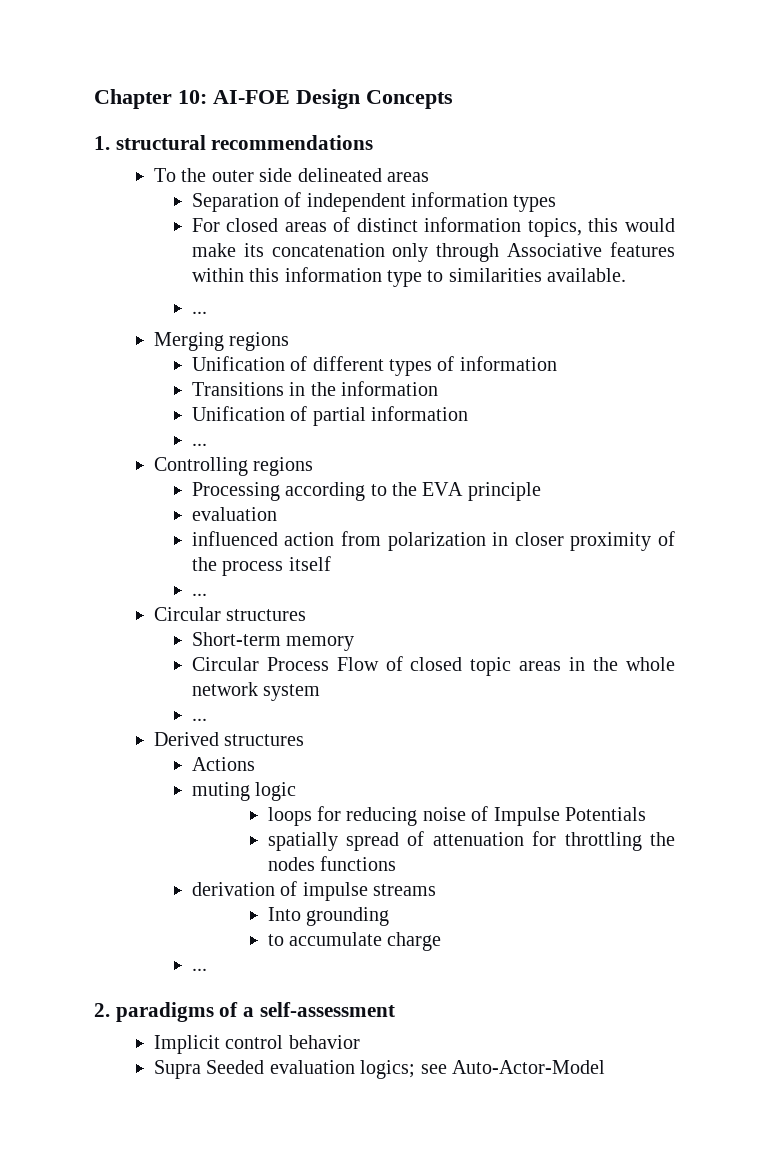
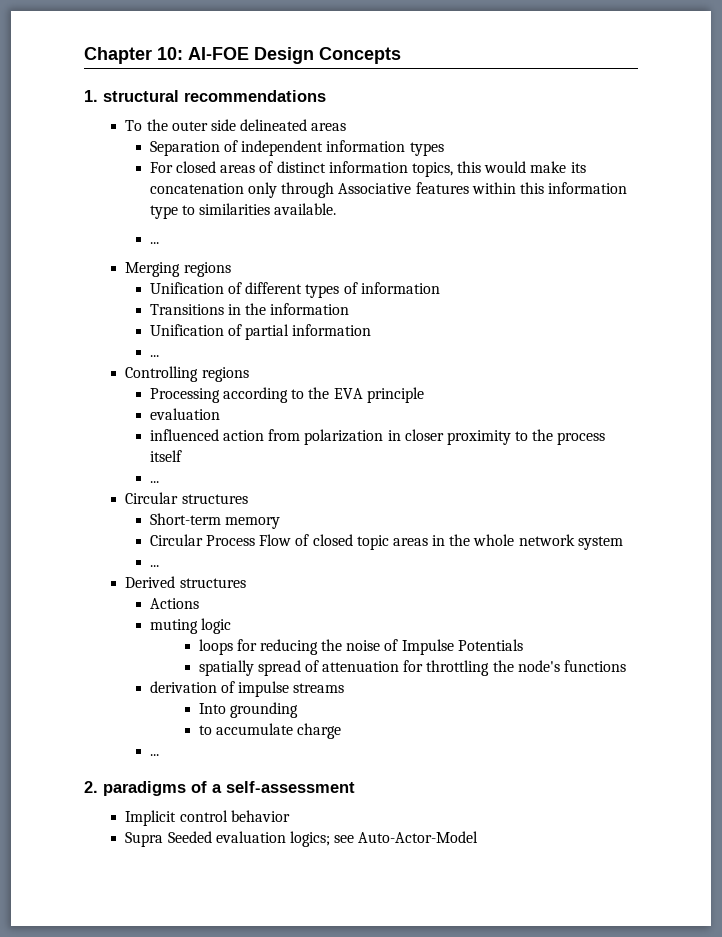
- influenced action from polarization in closer proximity of the process itself
+ influenced action from polarization in closer proximity to the process itself
- loops for reducing noise of Impulse Potentials
+ loops for reducing the noise of Impulse Potentials
- spatially spread of attenuation for throttling the nodes functions
+ spatially spread of attenuation for throttling the node's functions

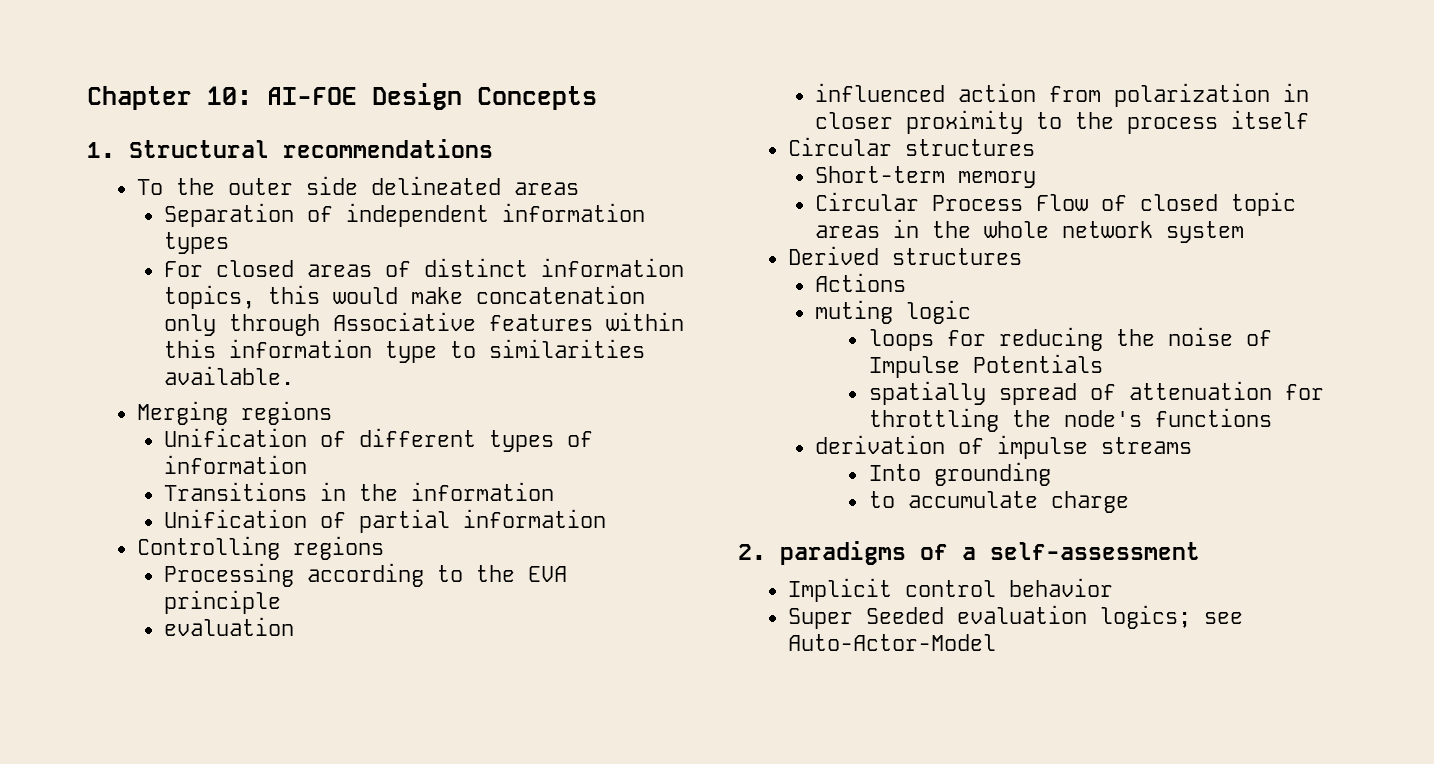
- 1. structural recommendations
+ 1. Structural recommendations
- For closed areas of distinct information topics, this would make its concatenation only through Associative features within this information type to similarities available.
- ...
+ For closed areas of distinct information topics, this would make concatenation only through Associative features within this information type to similarities available.
  Unification of partial information
- ...
  influenced action from polarization in closer proximity to the process itself
- ...
  Circular Process Flow of closed topic areas in the whole network system
- ...
  to accumulate charge
- ...
- Supra Seeded evaluation logics; see Auto-Actor-Model
+ Super Seeded evaluation logics; see Auto-Actor-Model

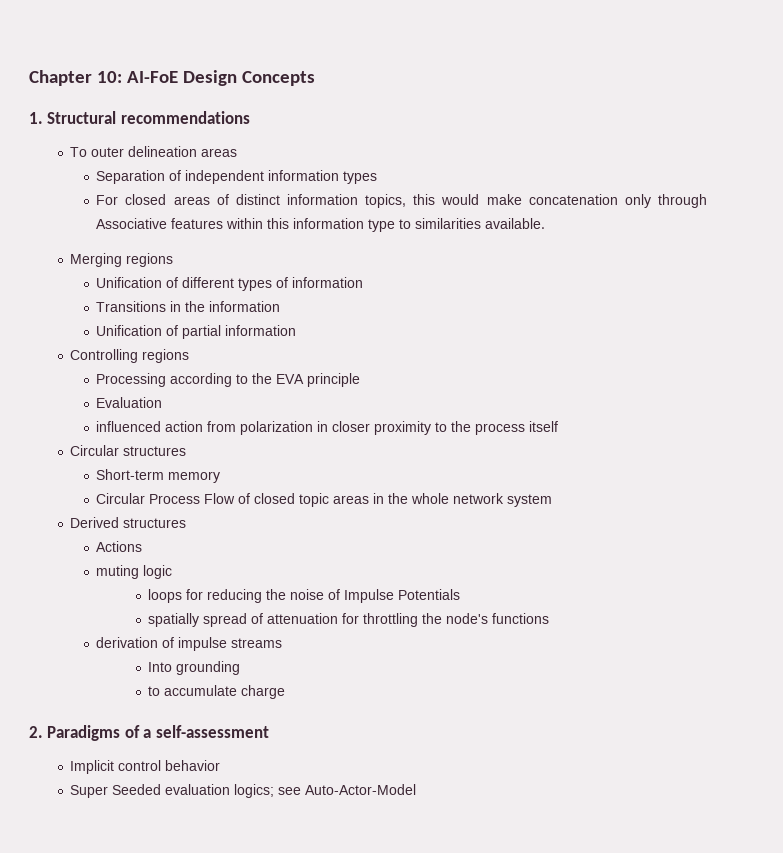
- Chapter 10: AI-FOE Design Concepts
+ Chapter 10: AI-FoE Design Concepts
- To the outer side delineated areas
+ To outer delineation areas
  Processing according to the EVA principle
- evaluation
+ Evaluation
- 2. paradigms of a self-assessment
+ 2. Paradigms of a self-assessment

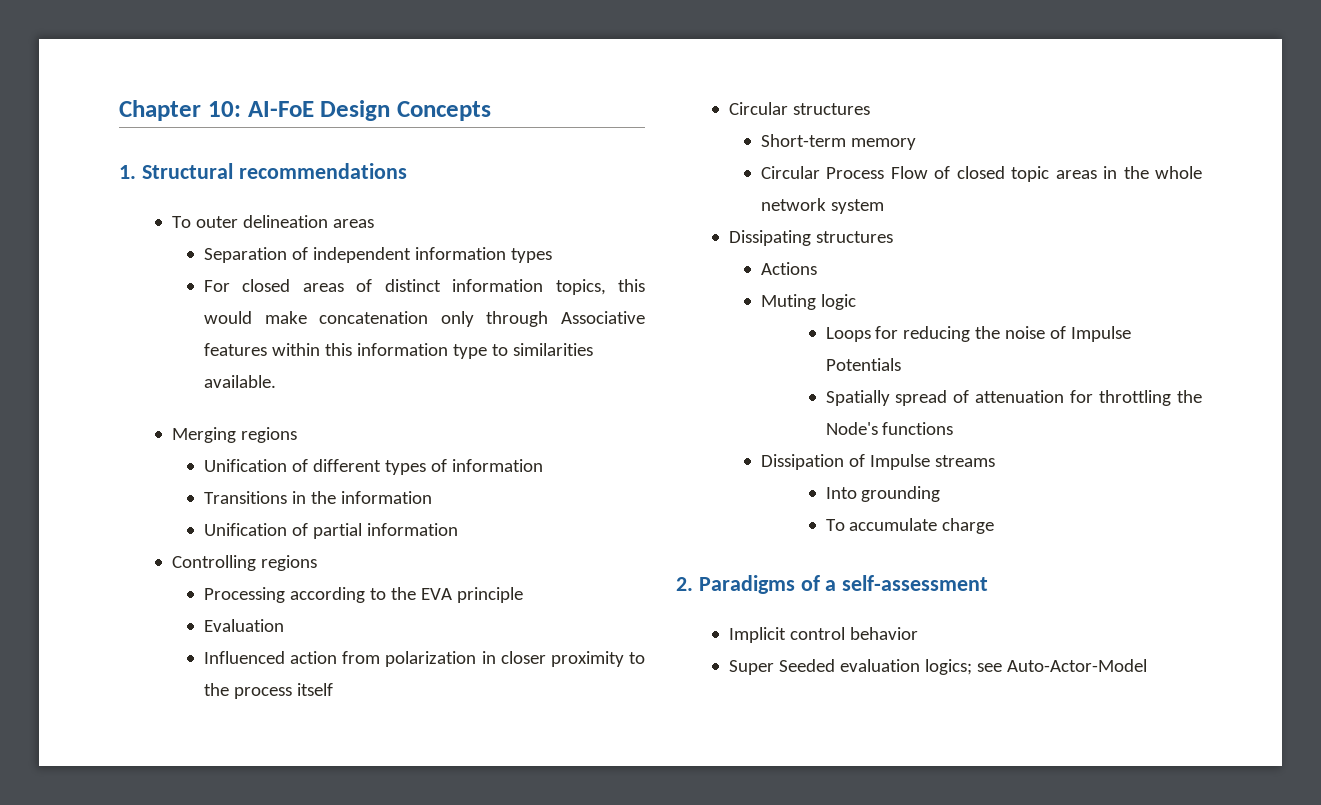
- influenced action from polarization in closer proximity to the process itself
+ Influenced action from polarization in closer proximity to the process itself
- Derived structures
+ Dissipating structures
- muting logic
+ Muting logic
- loops for reducing the noise of Impulse Potentials
+ Loops for reducing the noise of Impulse Potentials
- spatially spread of attenuation for throttling the node's functions
+ Spatially spread of attenuation for throttling the Node's functions
- derivation of impulse streams
+ Dissipation of Impulse streams
- to accumulate charge
+ To accumulate charge

